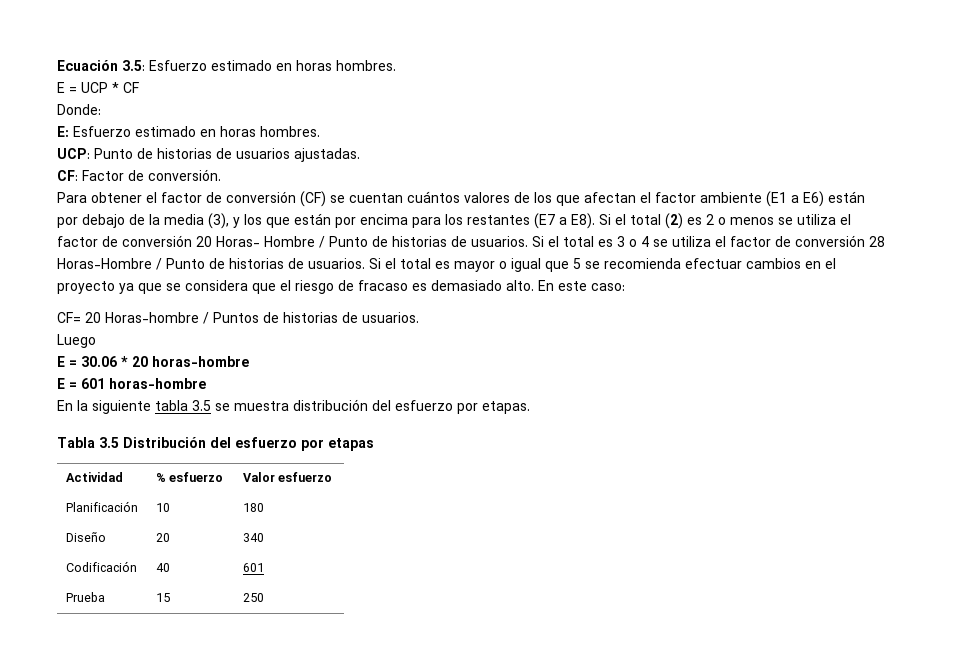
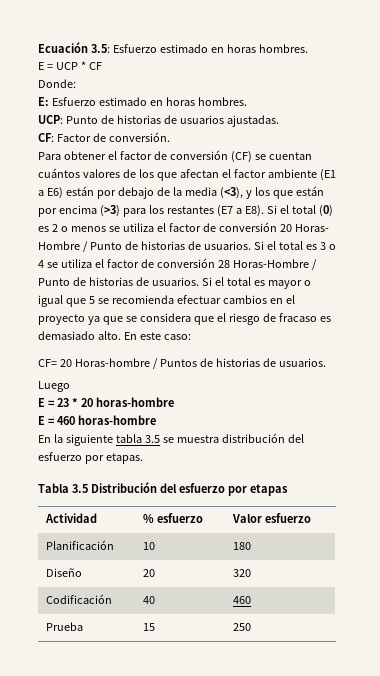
- Para obtener el factor de conversión (CF) se cuentan cuántos valores de los que afectan el factor ambiente (E1 a E6) están por debajo de la media (3), y los que están por encima para los restantes (E7 a E8). Si el total (2) es 2 o menos se utiliza el factor de conversión 20 Horas- Hombre / Punto de historias de usuarios.
+ Para obtener el factor de conversión (CF) se cuentan cuántos valores de los que afectan el factor ambiente (E1 a E6) están por debajo de la media (<3), y los que están por encima (>3) para los restantes (E7 a E8). Si el total (0) es 2 o menos se utiliza el factor de conversión 20 Horas- Hombre / Punto de historias de usuarios.
- E = 30.06 * 20 horas-hombre
+ E = 23 * 20 horas-hombre
- E = 601 horas-hombre
+ E = 460 horas-hombre
- Diseño | 20 | 340
+ Diseño | 20 | 320
- Codificación | 40 | 601
+ Codificación | 40 | 460

